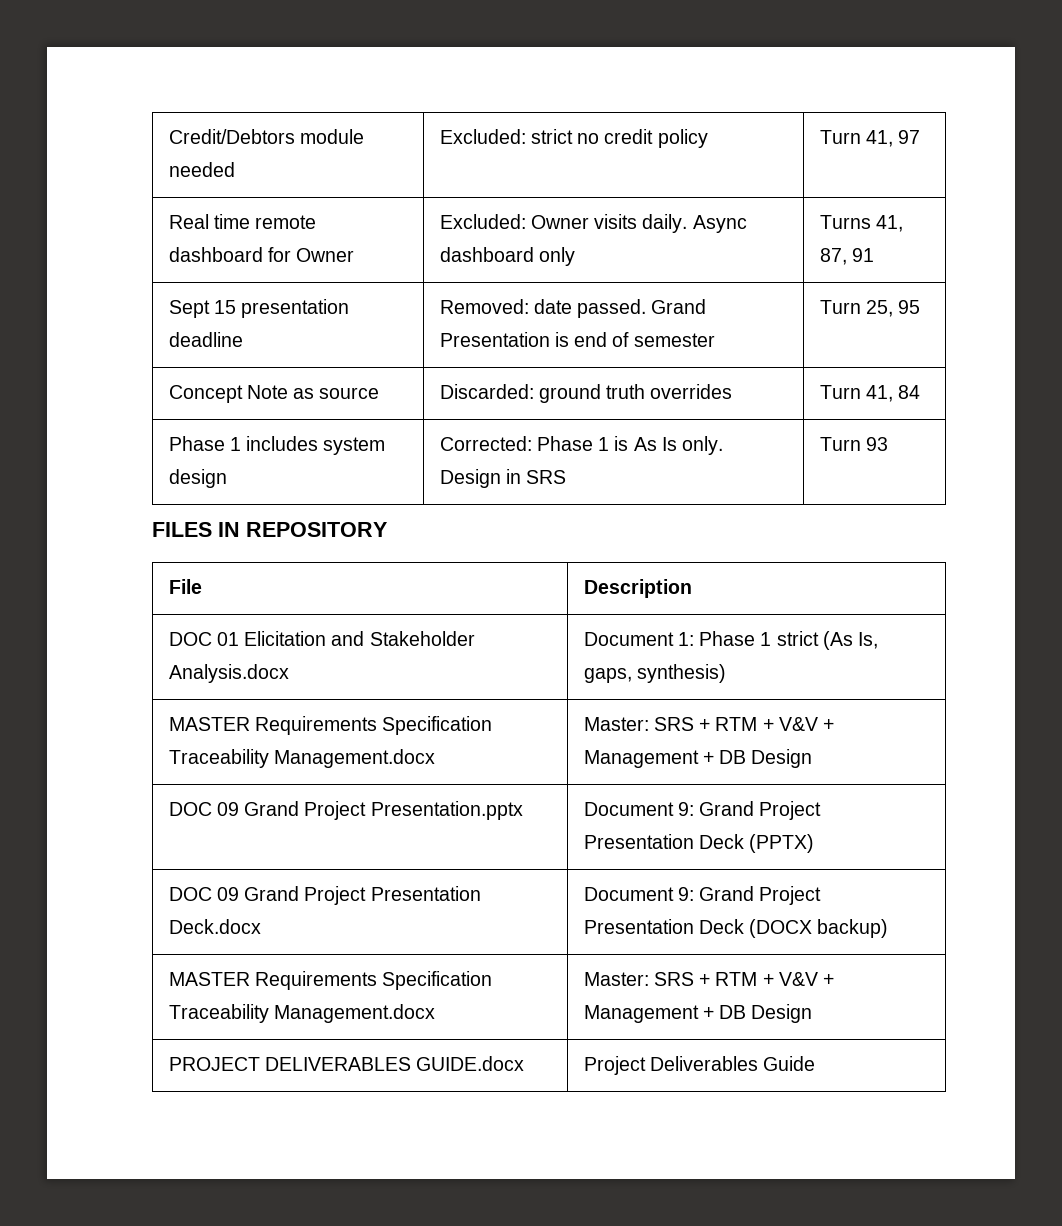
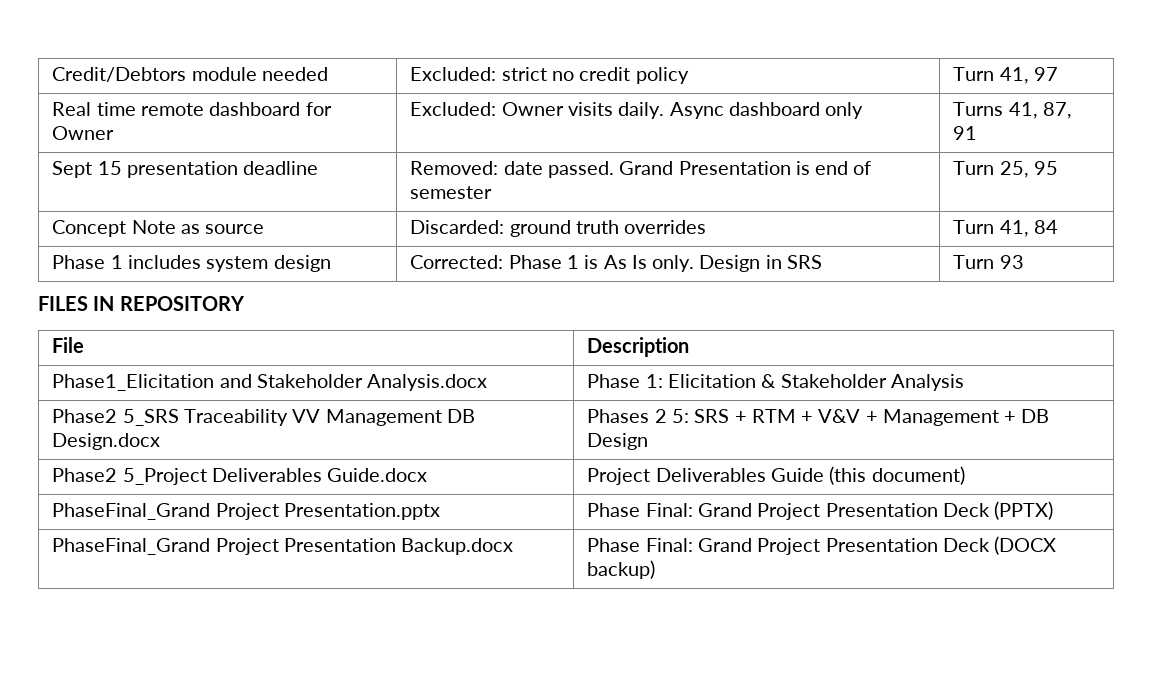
- DOC 01 Elicitation and Stakeholder Analysis.docx | Document 1: Phase 1 strict (As Is, gaps, synthesis)
- MASTER Requirements Specification Traceability Management.docx | Master: SRS + RTM + V&V + Management + DB Design
+ Phase1_Elicitation and Stakeholder Analysis.docx | Phase 1: Elicitation & Stakeholder Analysis
+ Phase2 5_SRS Traceability VV Management DB Design.docx | Phases 2 5: SRS + RTM + V&V + Management + DB Design
- DOC 09 Grand Project Presentation.pptx | Document 9: Grand Project Presentation Deck (PPTX)
+ Phase2 5_Project Deliverables Guide.docx | Project Deliverables Guide (this document)
+ PhaseFinal_Grand Project Presentation.pptx | Phase Final: Grand Project Presentation Deck (PPTX)
- DOC 09 Grand Project Presentation Deck.docx | Document 9: Grand Project Presentation Deck (DOCX backup)
- MASTER Requirements Specification Traceability Management.docx | Master: SRS + RTM + V&V + Management + DB Design
- PROJECT DELIVERABLES GUIDE.docx | Project Deliverables Guide
+ PhaseFinal_Grand Project Presentation Backup.docx | Phase Final: Grand Project Presentation Deck (DOCX backup)

